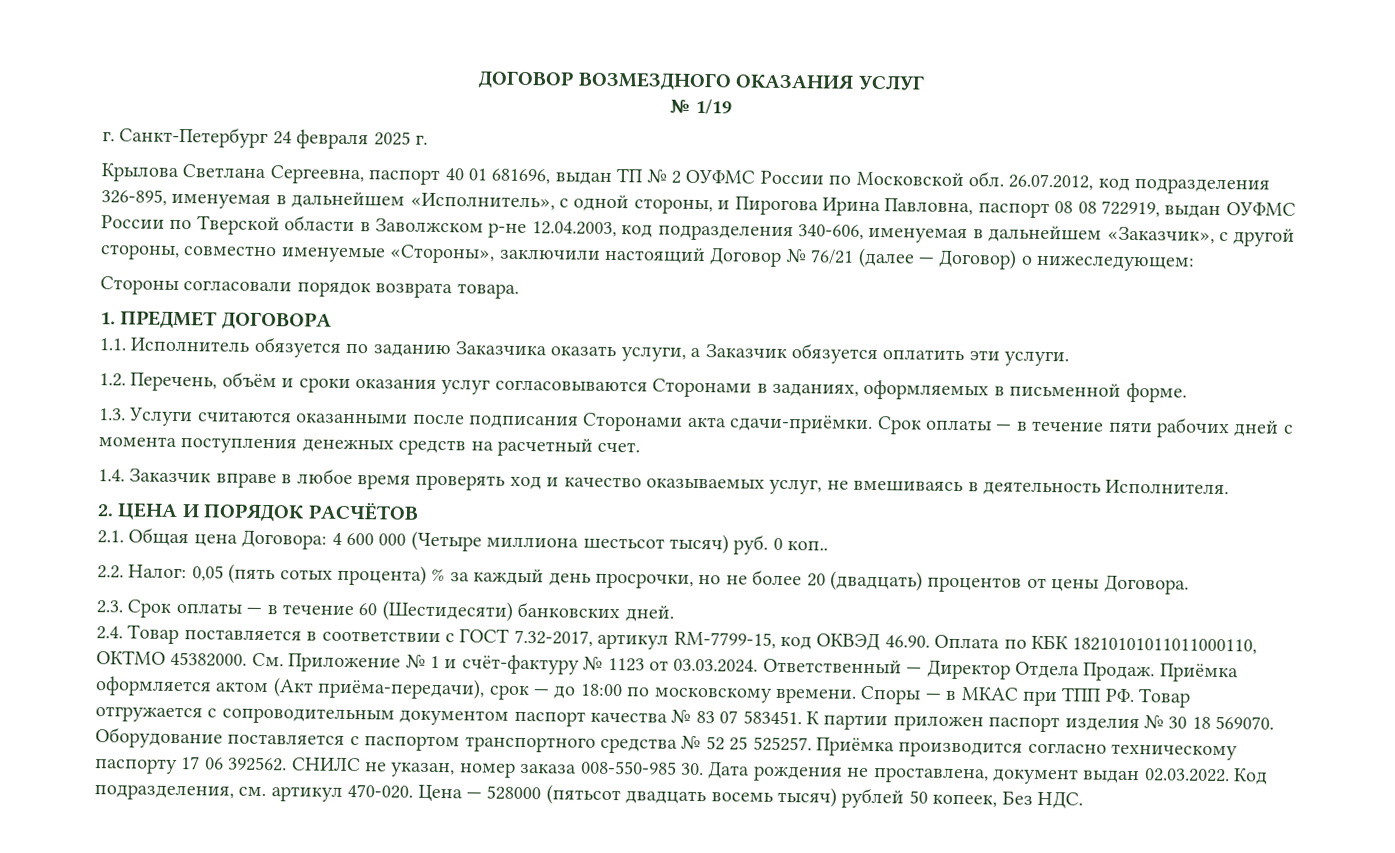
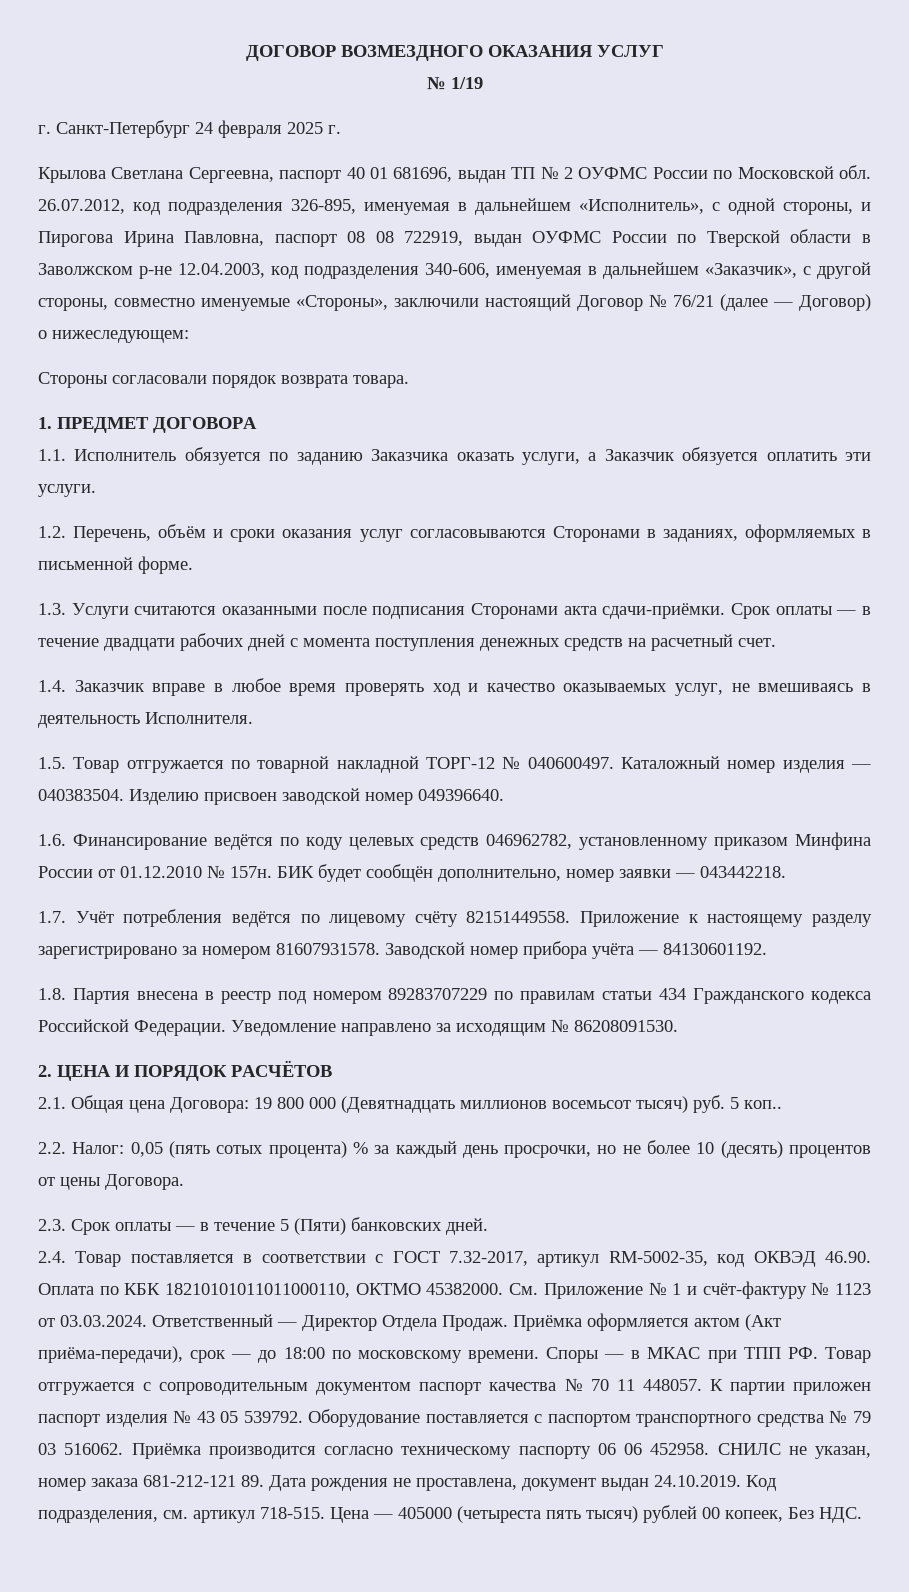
- Срок оплаты — в течение пяти рабочих дней с момента поступления денежных средств на расчетный счет.
+ Срок оплаты — в течение двадцати рабочих дней с момента поступления денежных средств на расчетный счет.
+ 1.5. Товар отгружается по товарной накладной ТОРГ-12 № 040600497. Каталожный номер изделия — 040383504. Изделию присвоен заводской номер 049396640.
+ 1.6. Финансирование ведётся по коду целевых средств 046962782, установленному приказом Минфина России от 01.12.2010 № 157н. БИК будет сообщён дополнительно, номер заявки — 043442218.
+ 1.7. Учёт потребления ведётся по лицевому счёту 82151449558. Приложение к настоящему разделу зарегистрировано за номером 81607931578. Заводской номер прибора учёта — 84130601192.
+ 1.8. Партия внесена в реестр под номером 89283707229 по правилам статьи 434 Гражданского кодекса Российской Федерации. Уведомление направлено за исходящим № 86208091530.
- 2.1. Общая цена Договора: 4 600 000 (Четыре миллиона шестьсот тысяч) руб. 0 коп..
+ 2.1. Общая цена Договора: 19 800 000 (Девятнадцать миллионов восемьсот тысяч) руб. 5 коп..
- 2.2. Налог: 0,05 (пять сотых процента) % за каждый день просрочки, но не более 20 (двадцать) процентов от цены Договора.
+ 2.2. Налог: 0,05 (пять сотых процента) % за каждый день просрочки, но не более 10 (десять) процентов от цены Договора.
- 2.3. Срок оплаты — в течение 60 (Шестидесяти) банковских дней.
+ 2.3. Срок оплаты — в течение 5 (Пяти) банковских дней.
- 2.4. Товар поставляется в соответствии с ГОСТ 7.32-2017, артикул RM-7799-15, код ОКВЭД 46.90. Оплата по КБК 18210101011011000110, ОКТМО 45382000.
+ 2.4. Товар поставляется в соответствии с ГОСТ 7.32-2017, артикул RM-5002-35, код ОКВЭД 46.90. Оплата по КБК 18210101011011000110, ОКТМО 45382000.
- Споры — в МКАС при ТПП РФ. Товар отгружается с сопроводительным документом паспорт качества № 83 07 583451.
+ Споры — в МКАС при ТПП РФ. Товар отгружается с сопроводительным документом паспорт качества № 70 11 448057.
- К партии приложен паспорт изделия № 30 18 569070.
+ К партии приложен паспорт изделия № 43 05 539792.
- Оборудование поставляется с паспортом транспортного средства № 52 25 525257.
+ Оборудование поставляется с паспортом транспортного средства № 79 03 516062.
- Приёмка производится согласно техническому паспорту 17 06 392562.
+ Приёмка производится согласно техническому паспорту 06 06 452958.
- СНИЛС не указан, номер заказа 008-550-985 30. Дата рождения не проставлена, документ выдан 02.03.2022. Код подразделения, см. артикул 470-020.
+ СНИЛС не указан, номер заказа 681-212-121 89. Дата рождения не проставлена, документ выдан 24.10.2019. Код подразделения, см. артикул 718-515.
- Цена — 528000 (пятьсот двадцать восемь тысяч) рублей 50 копеек, Без НДС.
+ Цена — 405000 (четыреста пять тысяч) рублей 00 копеек, Без НДС.

